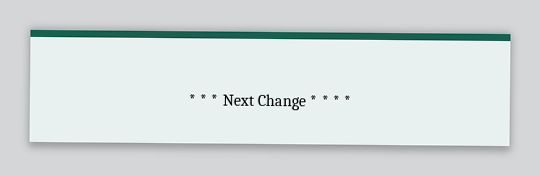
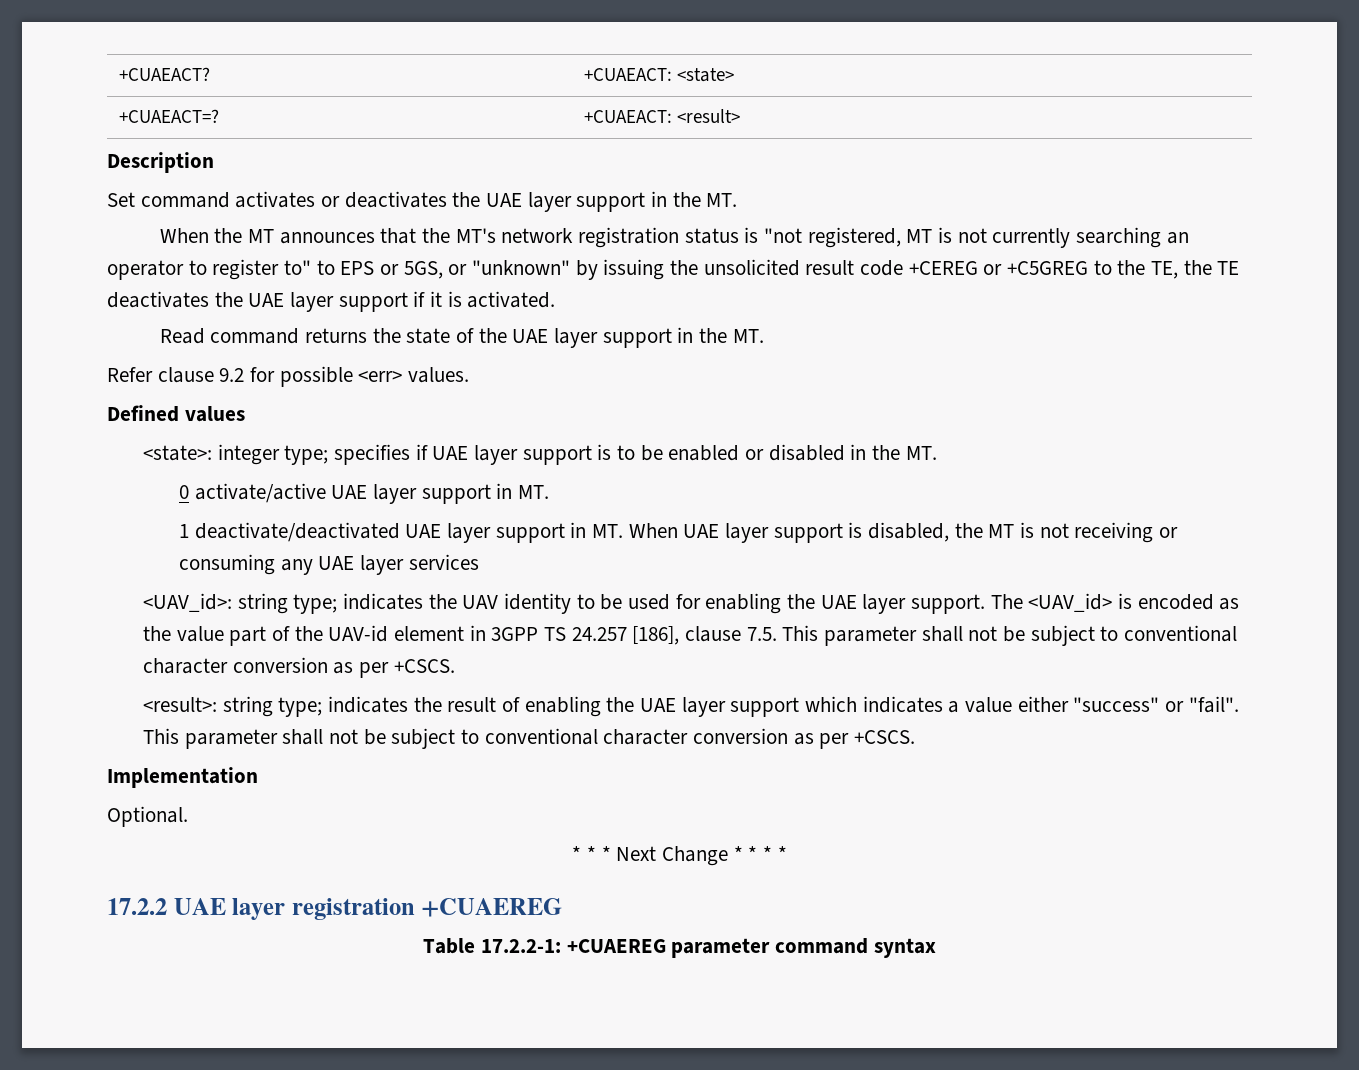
+ +CUAEACT? | +CUAEACT: <state>
+ +CUAEACT=? | +CUAEACT: <result>
+ Description
+ Set command activates or deactivates the UAE layer support in the MT.
+ When the MT announces that the MT's network registration status is "not registered, MT is not currently searching an operator to register to" to EPS or 5GS, or "unknown" by issuing the unsolicited result code +CEREG or +C5GREG to the TE, the TE deactivates the UAE layer support if it is activated.
+ Read command returns the state of the UAE layer support in the MT.
+ Refer clause 9.2 for possible <err> values.
+ Defined values
+ <state>: integer type; specifies if UAE layer support is to be enabled or disabled in the MT.
+ 0 activate/active UAE layer support in MT.
+ 1 deactivate/deactivated UAE layer support in MT. When UAE layer support is disabled, the MT is not receiving or consuming any UAE layer services
+ <UAV_id>: string type; indicates the UAV identity to be used for enabling the UAE layer support. The <UAV_id> is encoded as the value part of the UAV-id element in 3GPP TS 24.257 [186], clause 7.5. This parameter shall not be subject to conventional character conversion as per +CSCS.
+ <result>: string type; indicates the result of enabling the UAE layer support which indicates a value either "success" or "fail". This parameter shall not be subject to conventional character conversion as per +CSCS.
+ Implementation
+ Optional.
+ 17.2.2 UAE layer registration +CUAEREG
+ Table 17.2.2-1: +CUAEREG parameter command syntax

